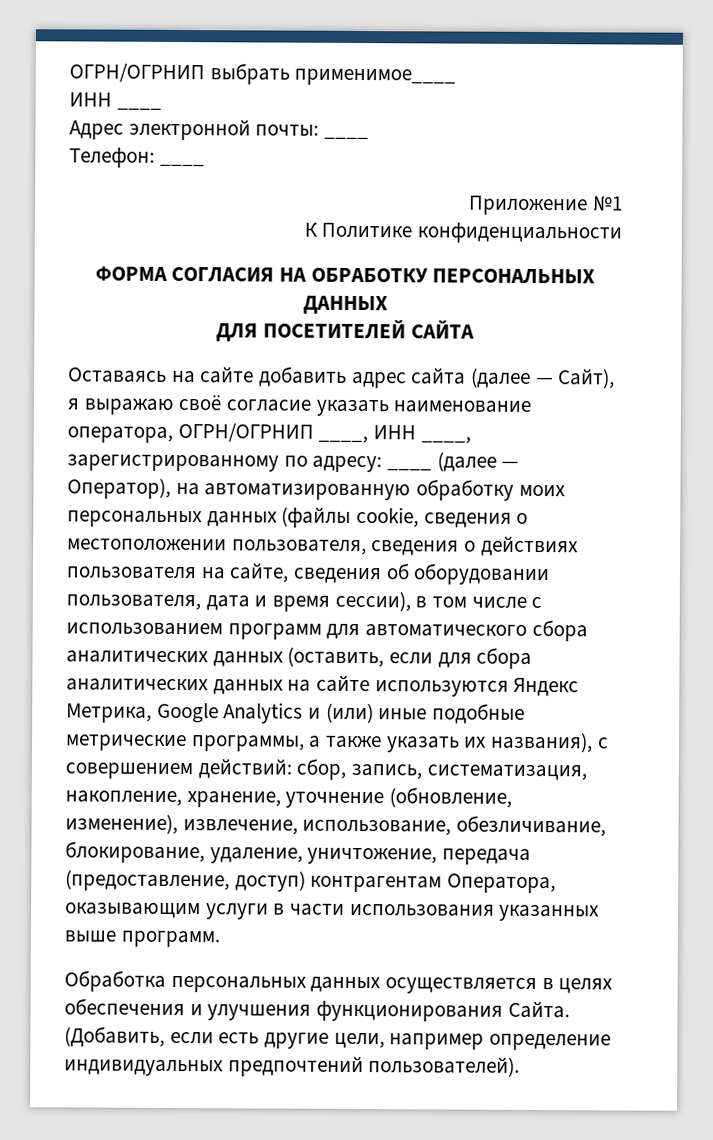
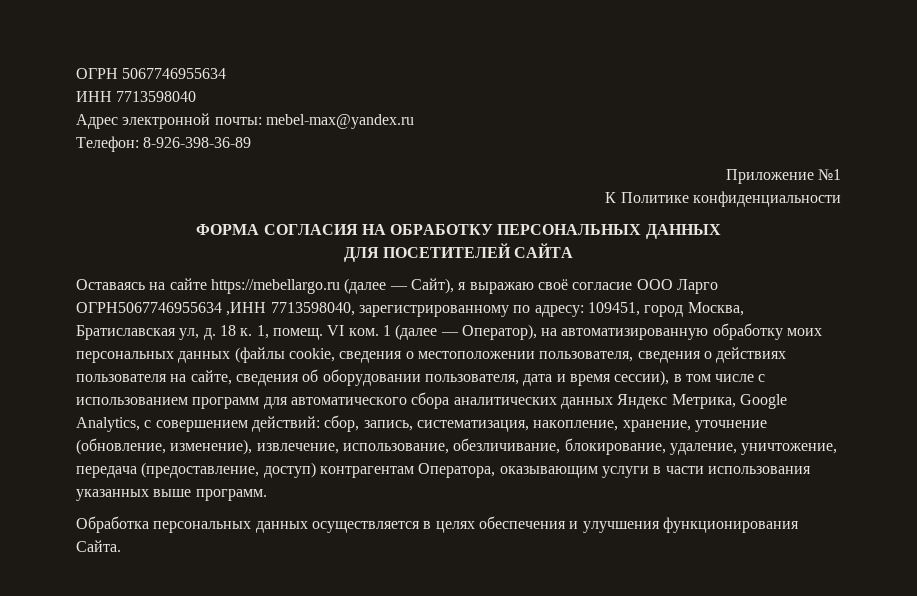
- ОГРН/ОГРНИП выбрать применимое____
- ИНН ____
+ ОГРН 5067746955634
+ ИНН 7713598040
- Адрес электронной почты: ____
+ Адрес электронной почты: mebel-max@yandex.ru
- Телефон: ____
+ Телефон: 8-926-398-36-89
- Оставаясь на сайте добавить адрес сайта (далее — Сайт), я выражаю своё согласие указать наименование оператора, ОГРН/ОГРНИП ____, ИНН ____, зарегистрированному по адресу: ____ (далее — Оператор), на автоматизированную обработку моих персональных данных (файлы cookie, сведения о местоположении пользователя, сведения о действиях пользователя на сайте, сведения об оборудовании пользователя, дата и время сессии), в том числе с использованием программ для автоматического сбора аналитических данных (оставить, если для сбора аналитических данных на сайте используются Яндекс Метрика, Google Analytics и (или) иные подобные метрические программы, а также указать их названия), с совершением действий:
+ Оставаясь на сайте https://mebellargo.ru (далее — Сайт), я выражаю своё согласие ООО Ларго ОГРН5067746955634 ,ИНН 7713598040, зарегистрированному по адресу: 109451, город Москва, Братиславская ул, д. 18 к. 1, помещ. VI ком. 1 (далее — Оператор), на автоматизированную обработку моих персональных данных (файлы cookie, сведения о местоположении пользователя, сведения о действиях пользователя на сайте, сведения об оборудовании пользователя, дата и время сессии), в том числе с использованием программ для автоматического сбора аналитических данных Яндекс Метрика, Google Analytics, с совершением действий:
- (Добавить, если есть другие цели, например определение индивидуальных предпочтений пользователей).

